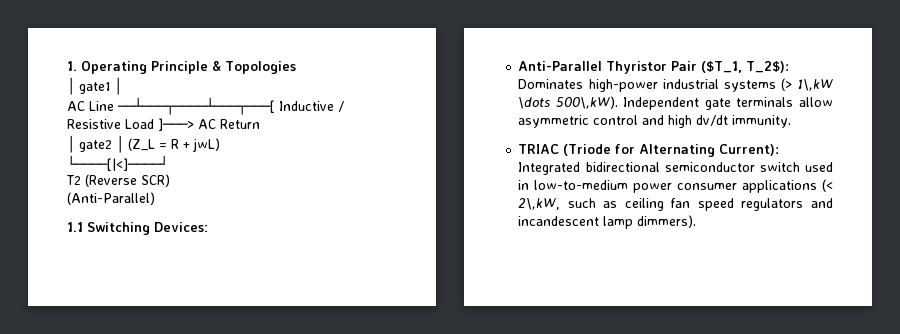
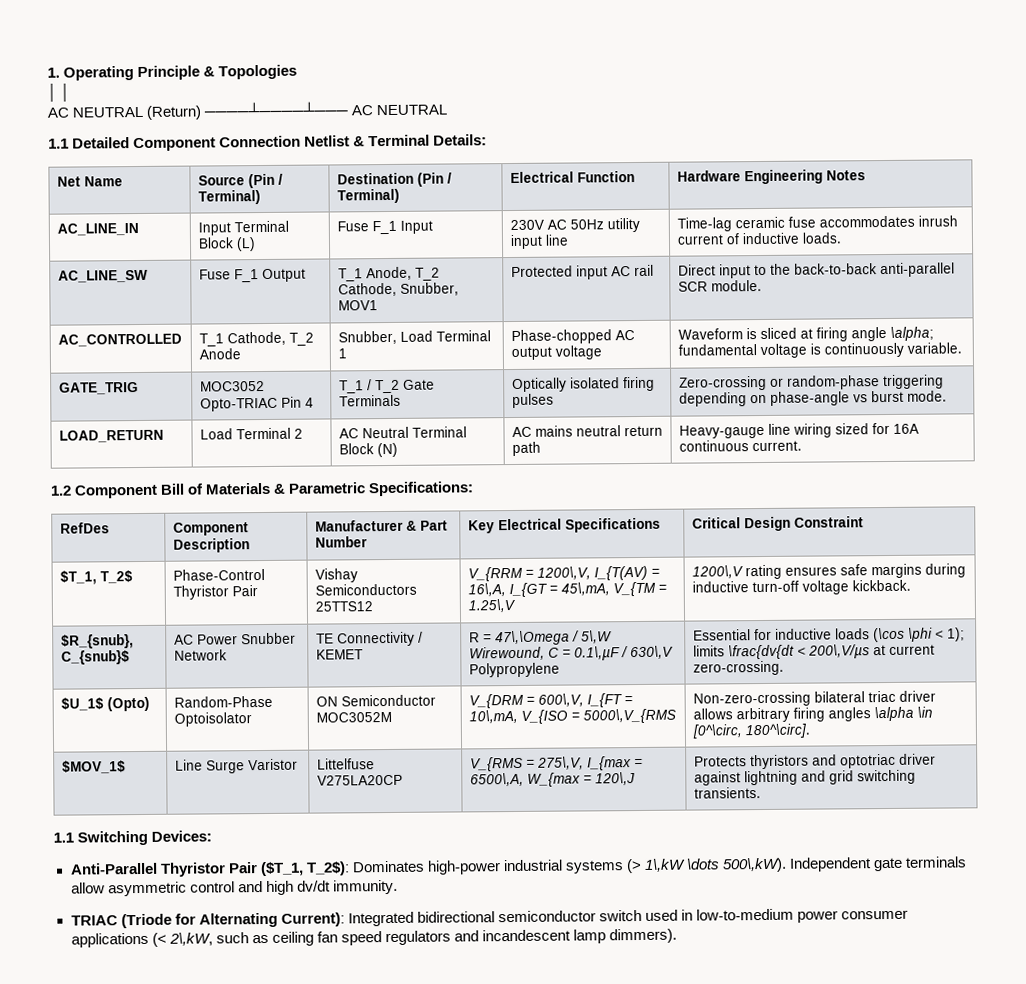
- │ gate1 │
+ │ │
- AC Line ──┴───┬────┴───┬───[ Inductive / Resistive Load ]───> AC Return
- │ gate2 │ (Z_L = R + jwL)
- └────[|<]────┘
- T2 (Reverse SCR)
- (Anti-Parallel)
+ AC NEUTRAL (Return) ────┴────┴─── AC NEUTRAL
+ 1.1 Detailed Component Connection Netlist & Terminal Details:
+ Net Name | Source (Pin / Terminal) | Destination (Pin / Terminal) | Electrical Function | Hardware Engineering Notes
+ AC_LINE_IN | Input Terminal Block (L) | Fuse F_1 Input | 230V AC 50Hz utility input line | Time-lag ceramic fuse accommodates inrush current of inductive loads.
+ AC_LINE_SW | Fuse F_1 Output | T_1 Anode, T_2 Cathode, Snubber, MOV1 | Protected input AC rail | Direct input to the back-to-back anti-parallel SCR module.
+ AC_CONTROLLED | T_1 Cathode, T_2 Anode | Snubber, Load Terminal 1 | Phase-chopped AC output voltage | Waveform is sliced at firing angle \alpha; fundamental voltage is continuously variable.
+ GATE_TRIG | MOC3052 Opto-TRIAC Pin 4 | T_1 / T_2 Gate Terminals | Optically isolated firing pulses | Zero-crossing or random-phase triggering depending on phase-angle vs burst mode.
+ LOAD_RETURN | Load Terminal 2 | AC Neutral Terminal Block (N) | AC mains neutral return path | Heavy-gauge line wiring sized for 16A continuous current.
+ 1.2 Component Bill of Materials & Parametric Specifications:
+ RefDes | Component Description | Manufacturer & Part Number | Key Electrical Specifications | Critical Design Constraint
+ $T_1, T_2$ | Phase-Control Thyristor Pair | Vishay Semiconductors 25TTS12 | V_{RRM = 1200\,V, I_{T(AV) = 16\,A, I_{GT = 45\,mA, V_{TM = 1.25\,V | 1200\,V rating ensures safe margins during inductive turn-off voltage kickback.
+ $R_{snub}, C_{snub}$ | AC Power Snubber Network | TE Connectivity / KEMET | R = 47\,\Omega / 5\,W Wirewound, C = 0.1\,µF / 630\,V Polypropylene | Essential for inductive loads (\cos \phi < 1); limits \frac{dv{dt < 200\,V/µs at current zero-crossing.
+ $U_1$ (Opto) | Random-Phase Optoisolator | ON Semiconductor MOC3052M | V_{DRM = 600\,V, I_{FT = 10\,mA, V_{ISO = 5000\,V_{RMS | Non-zero-crossing bilateral triac driver allows arbitrary firing angles \alpha \in [0^\circ, 180^\circ].
+ $MOV_1$ | Line Surge Varistor | Littelfuse V275LA20CP | V_{RMS = 275\,V, I_{max = 6500\,A, W_{max = 120\,J | Protects thyristors and optotriac driver against lightning and grid switching transients.

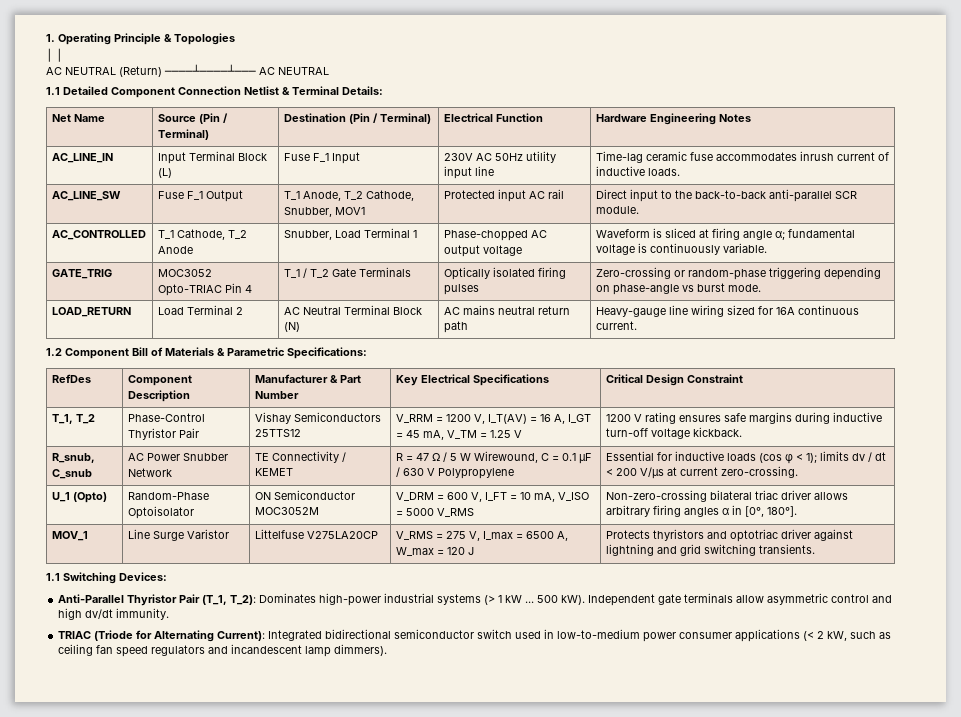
- AC_CONTROLLED | T_1 Cathode, T_2 Anode | Snubber, Load Terminal 1 | Phase-chopped AC output voltage | Waveform is sliced at firing angle \alpha; fundamental voltage is continuously variable.
+ AC_CONTROLLED | T_1 Cathode, T_2 Anode | Snubber, Load Terminal 1 | Phase-chopped AC output voltage | Waveform is sliced at firing angle α; fundamental voltage is continuously variable.
- $T_1, T_2$ | Phase-Control Thyristor Pair | Vishay Semiconductors 25TTS12 | V_{RRM = 1200\,V, I_{T(AV) = 16\,A, I_{GT = 45\,mA, V_{TM = 1.25\,V | 1200\,V rating ensures safe margins during inductive turn-off voltage kickback.
+ T_1, T_2 | Phase-Control Thyristor Pair | Vishay Semiconductors 25TTS12 | V_RRM = 1200 V, I_T(AV) = 16 A, I_GT = 45 mA, V_TM = 1.25 V | 1200 V rating ensures safe margins during inductive turn-off voltage kickback.
- $R_{snub}, C_{snub}$
+ R_snub, C_snub
- R = 47\,\Omega / 5\,W Wirewound, C = 0.1\,µF / 630\,V Polypropylene
+ R = 47 Ω / 5 W Wirewound, C = 0.1 µF / 630 V Polypropylene
- Essential for inductive loads (\cos \phi < 1); limits \frac{dv{dt < 200\,V/µs at current zero-crossing.
+ Essential for inductive loads (cos φ < 1); limits dv / dt < 200 V/µs at current zero-crossing.
- $U_1$ (Opto) | Random-Phase Optoisolator | ON Semiconductor MOC3052M | V_{DRM = 600\,V, I_{FT = 10\,mA, V_{ISO = 5000\,V_{RMS | Non-zero-crossing bilateral triac driver allows arbitrary firing angles \alpha \in [0^\circ, 180^\circ].
- $MOV_1$ | Line Surge Varistor | Littelfuse V275LA20CP | V_{RMS = 275\,V, I_{max = 6500\,A, W_{max = 120\,J | Protects thyristors and optotriac driver against lightning and grid switching transients.
+ U_1 (Opto) | Random-Phase Optoisolator | ON Semiconductor MOC3052M | V_DRM = 600 V, I_FT = 10 mA, V_ISO = 5000 V_RMS | Non-zero-crossing bilateral triac driver allows arbitrary firing angles α in [0°, 180°].
+ MOV_1 | Line Surge Varistor | Littelfuse V275LA20CP | V_RMS = 275 V, I_max = 6500 A, W_max = 120 J | Protects thyristors and optotriac driver against lightning and grid switching transients.
- Anti-Parallel Thyristor Pair ($T_1, T_2$): Dominates high-power industrial systems (> 1\,kW \dots 500\,kW).
+ Anti-Parallel Thyristor Pair (T_1, T_2): Dominates high-power industrial systems (> 1 kW ... 500 kW).
- TRIAC (Triode for Alternating Current): Integrated bidirectional semiconductor switch used in low-to-medium power consumer applications (< 2\,kW, such as ceiling fan speed regulators and incandescent lamp dimmers).
+ TRIAC (Triode for Alternating Current): Integrated bidirectional semiconductor switch used in low-to-medium power consumer applications (< 2 kW, such as ceiling fan speed regulators and incandescent lamp dimmers).

